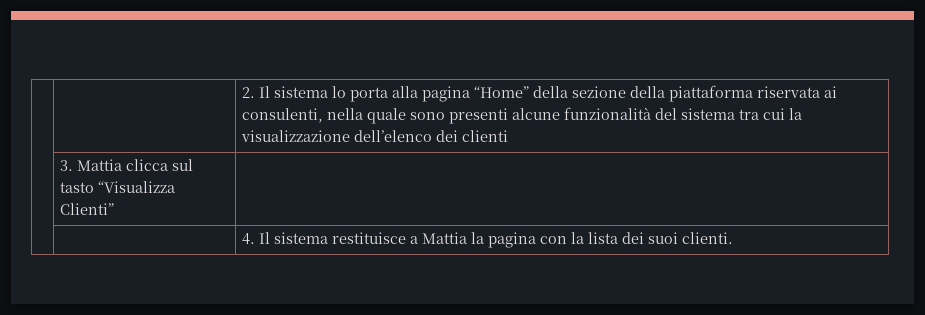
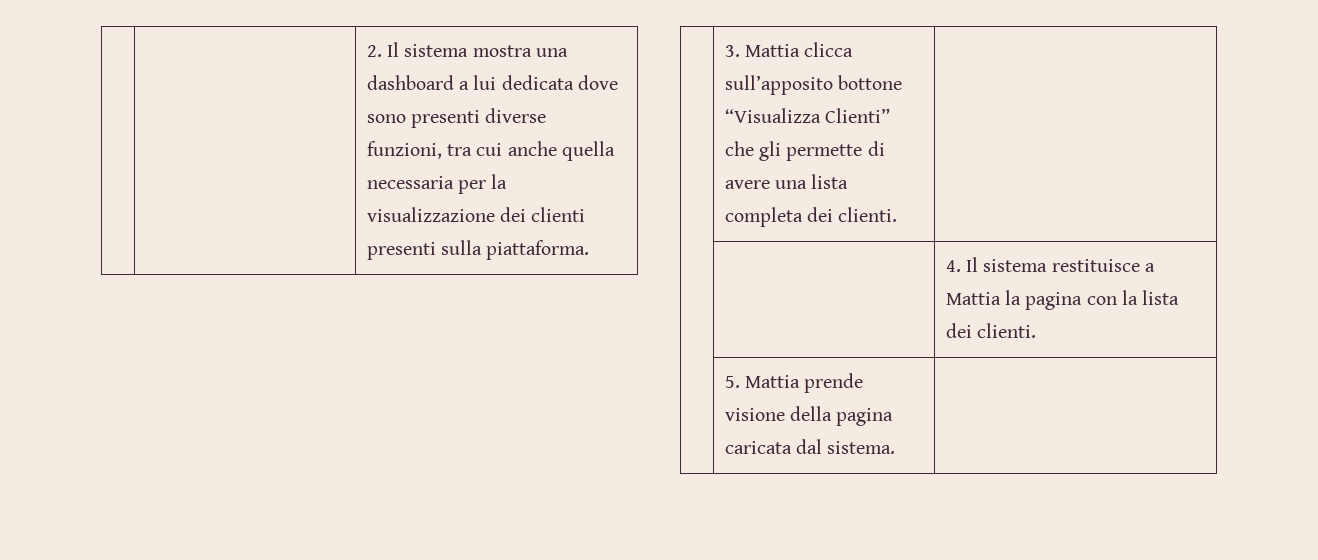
- | | 2. Il sistema lo porta alla pagina “Home” della sezione della piattaforma riservata ai consulenti, nella quale sono presenti alcune funzionalità del sistema tra cui la visualizzazione dell’elenco dei clienti
+ | | 2. Il sistema mostra una dashboard a lui dedicata dove sono presenti diverse funzioni, tra cui anche quella necessaria per la visualizzazione dei clienti presenti sulla piattaforma.
- | 3. Mattia clicca sul tasto “Visualizza Clienti” |
+ | 3. Mattia clicca sull’apposito bottone “Visualizza Clienti” che gli permette di avere una lista completa dei clienti. |
- | | 4. Il sistema restituisce a Mattia la pagina con la lista dei suoi clienti.
+ | | 4. Il sistema restituisce a Mattia la pagina con la lista dei clienti.
+ | 5. Mattia prende visione della pagina caricata dal sistema. |

